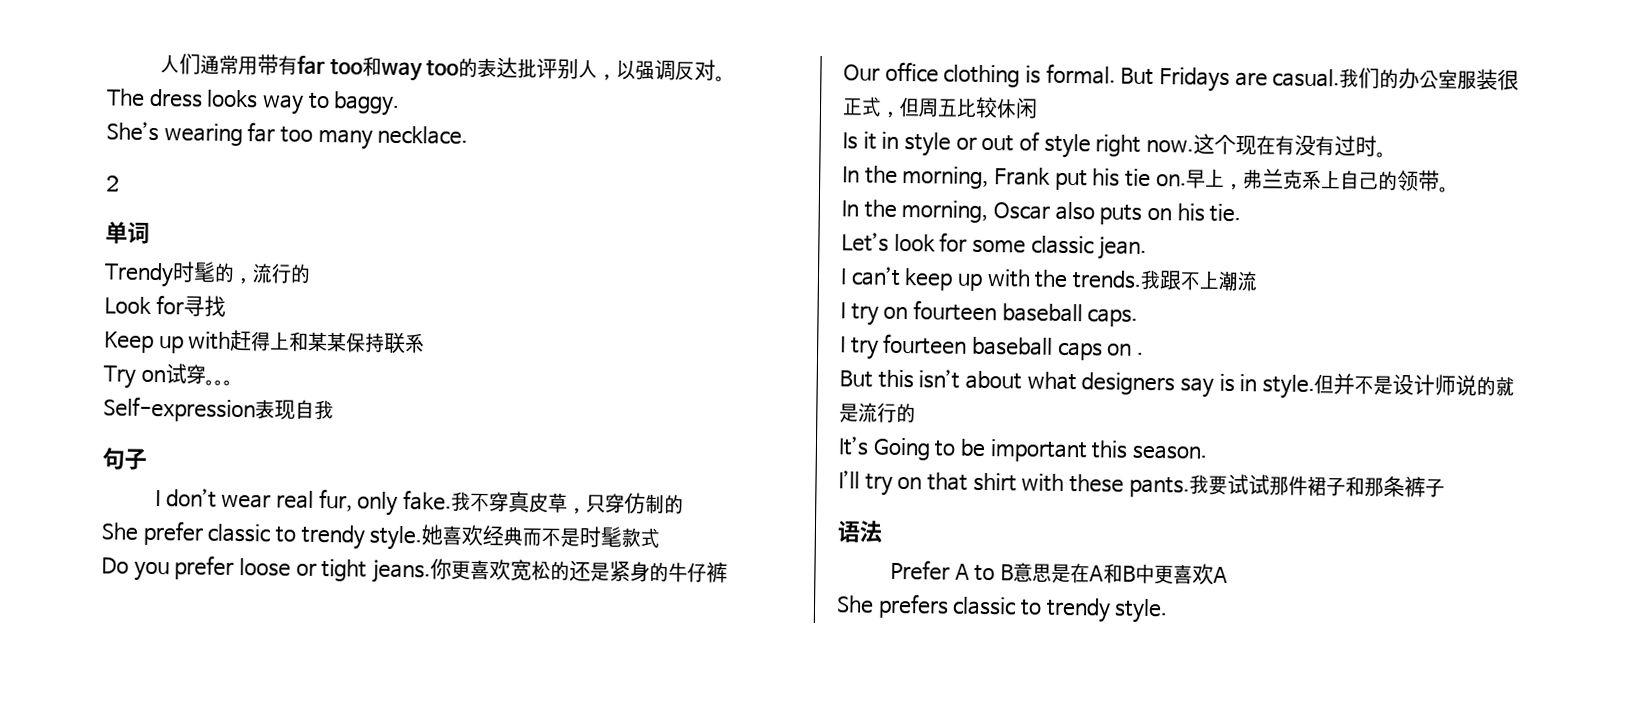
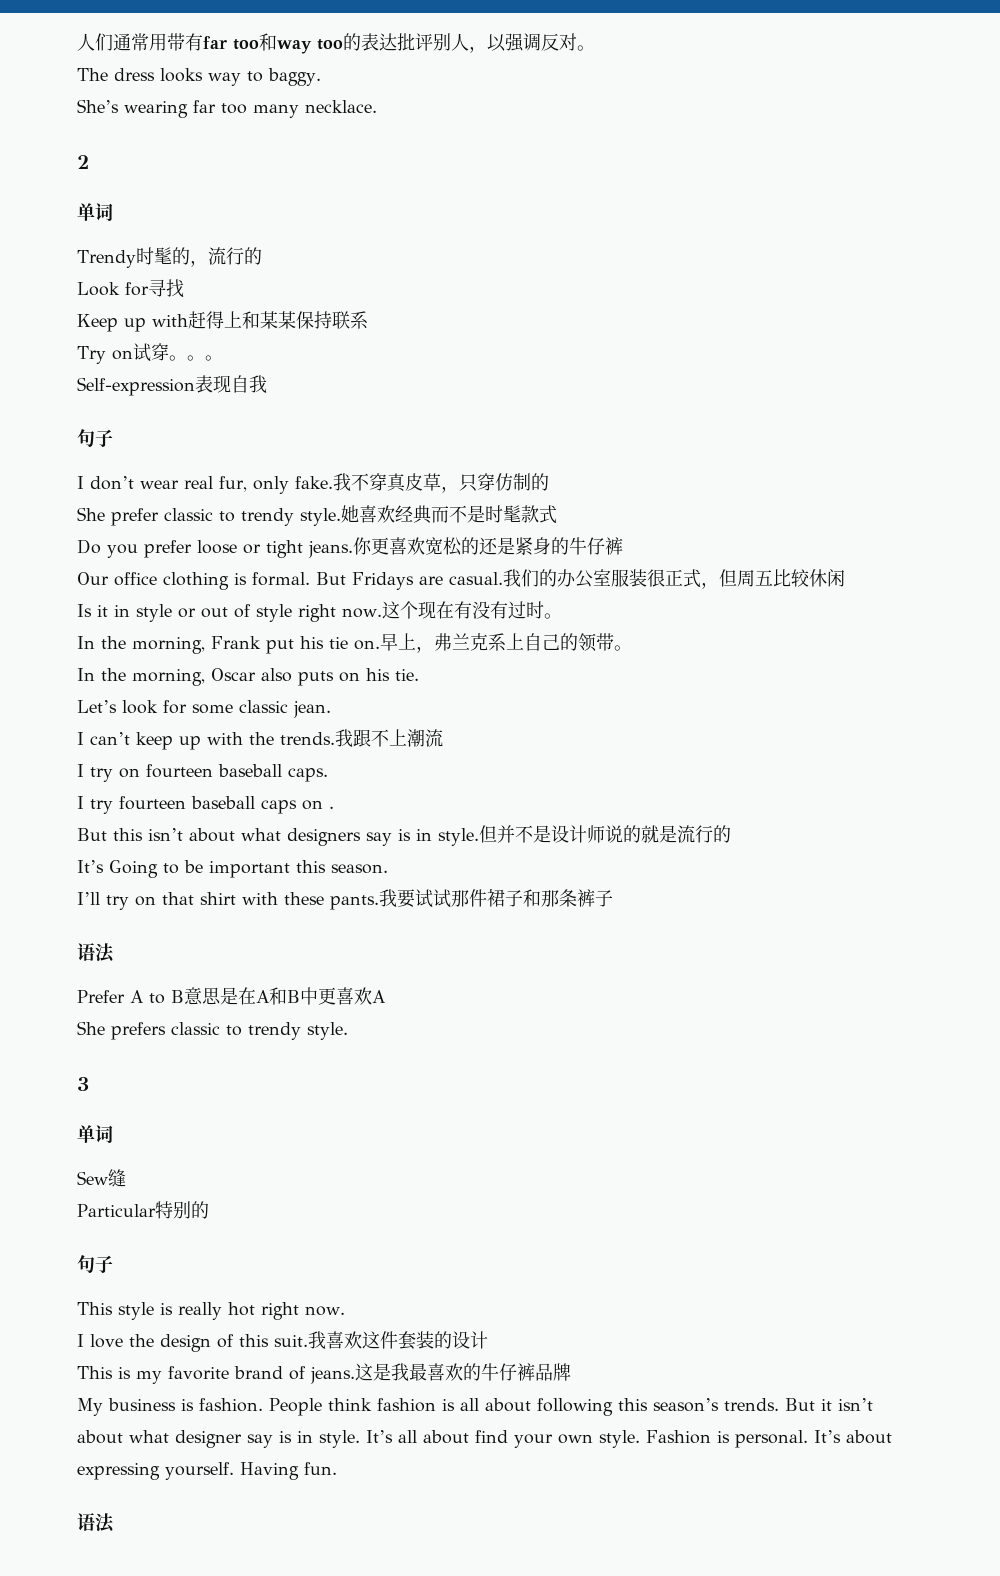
+ 3
+ 单词
+ Sew缝
+ Particular特别的
+ 句子
+ This style is really hot right now.
+ I love the design of this suit.我喜欢这件套装的设计
+ This is my favorite brand of jeans.这是我最喜欢的牛仔裤品牌
+ My business is fashion. People think fashion is all about following this season’s trends. But it isn’t about what designer say is in style. It’s all about find your own style. Fashion is personal. It’s about expressing yourself. Having fun.
+ 语法

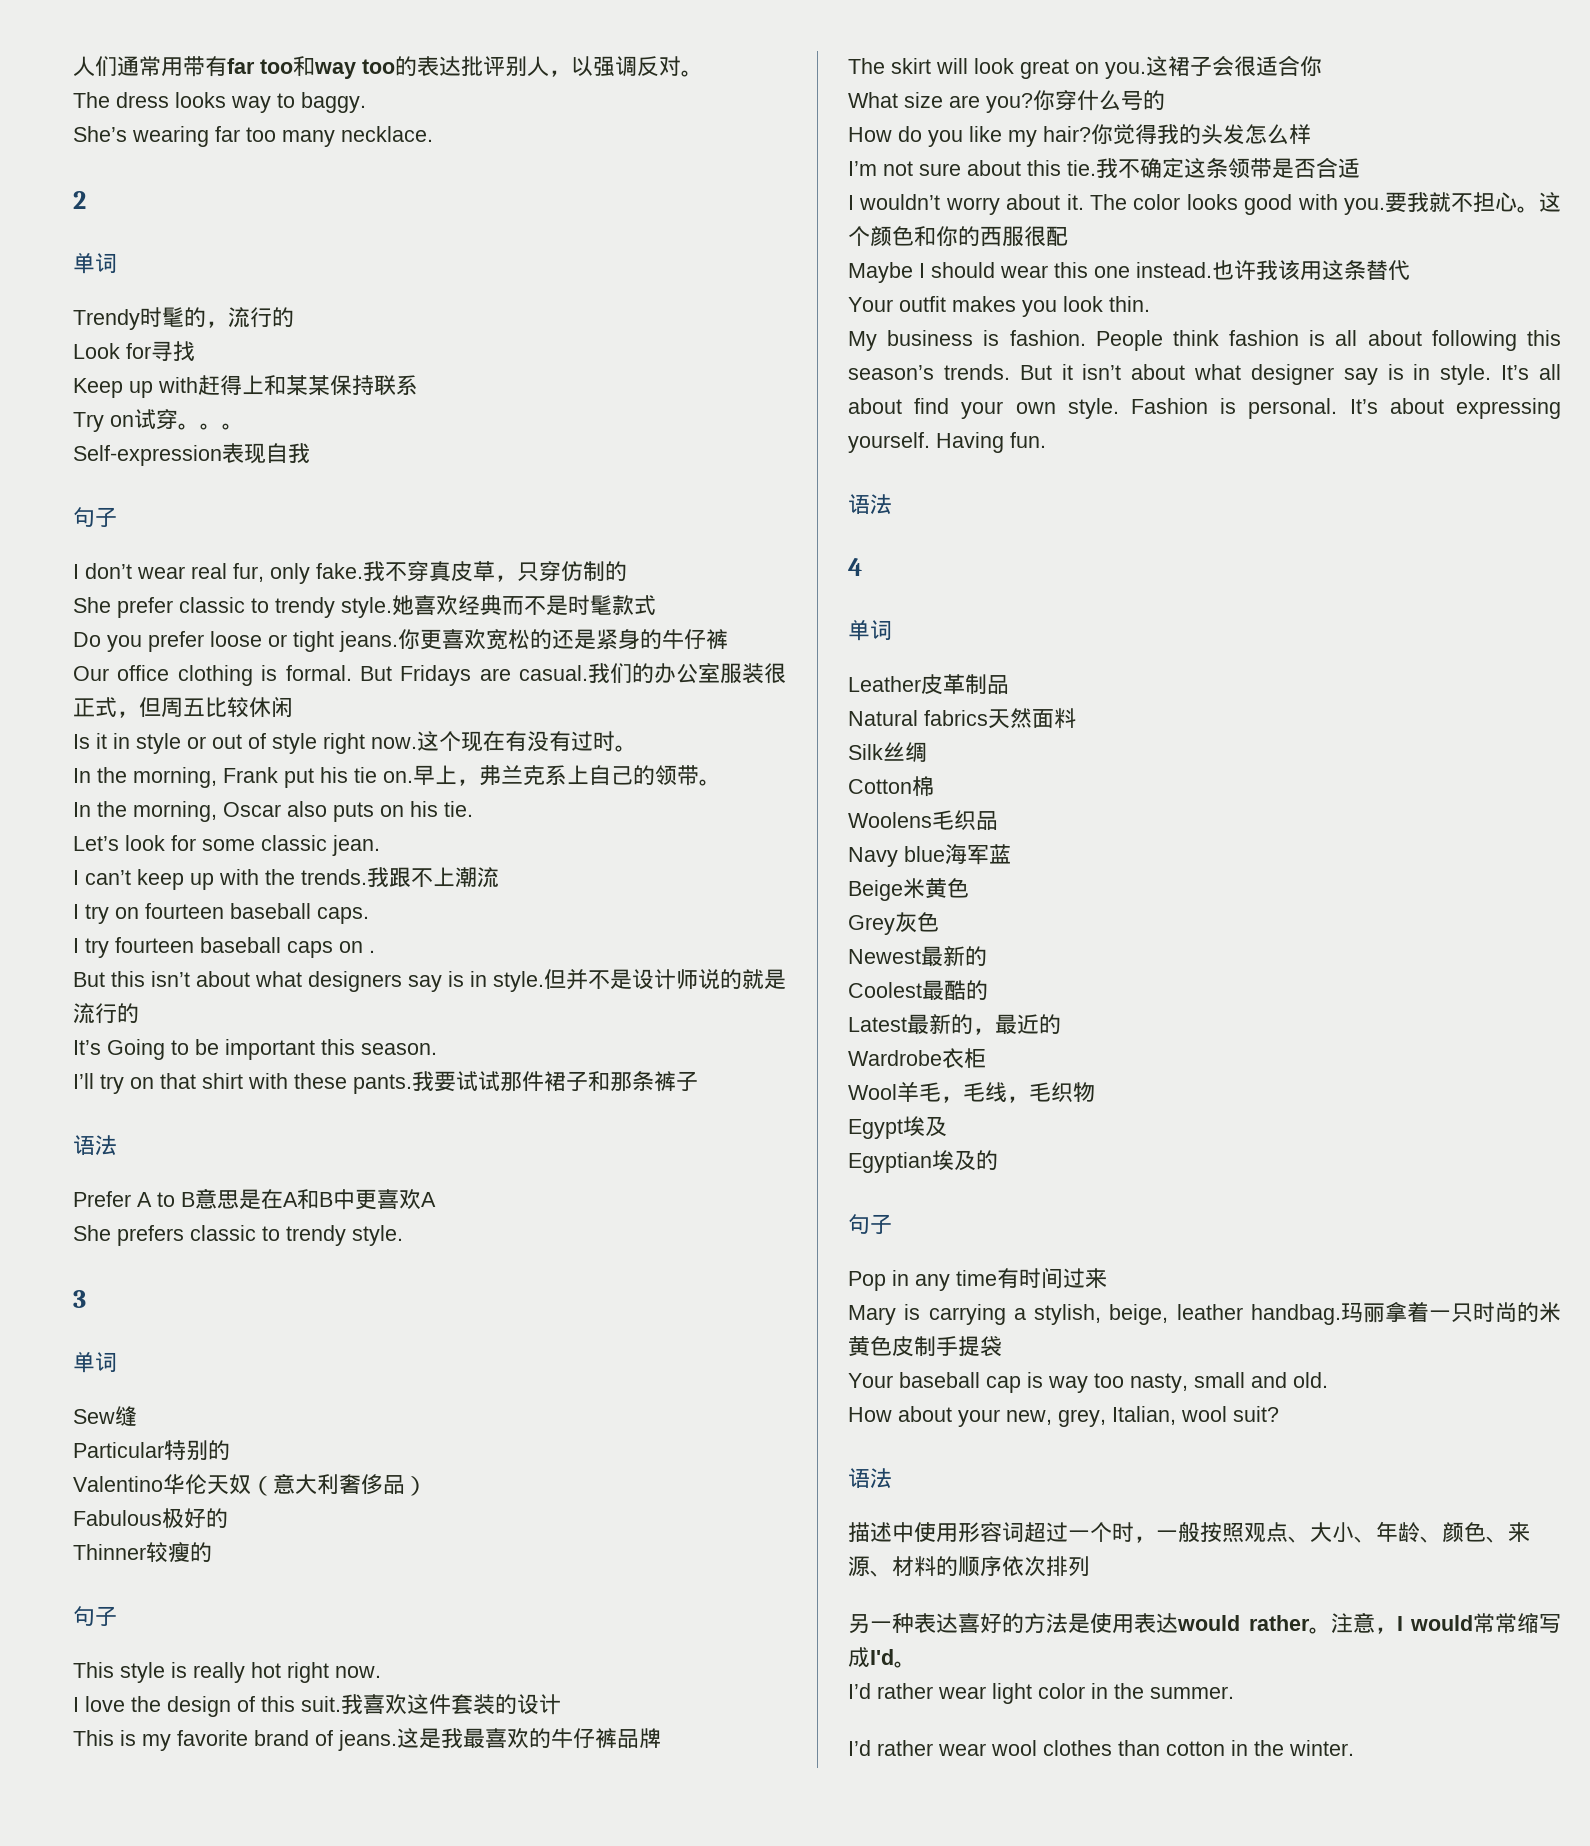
+ Valentino华伦天奴（意大利奢侈品）
+ Fabulous极好的
+ Thinner较瘦的
+ The skirt will look great on you.这裙子会很适合你
+ What size are you?你穿什么号的
+ How do you like my hair?你觉得我的头发怎么样
+ I’m not sure about this tie.我不确定这条领带是否合适
+ I wouldn’t worry about it. The color looks good with you.要我就不担心。这个颜色和你的西服很配
+ Maybe I should wear this one instead.也许我该用这条替代
+ Your outfit makes you look thin.
+ 4
+ 单词
+ Leather皮革制品
+ Natural fabrics天然面料
+ Silk丝绸
+ Cotton棉
+ Woolens毛织品
+ Navy blue海军蓝
+ Beige米黄色
+ Grey灰色
+ Newest最新的
+ Coolest最酷的
+ Latest最新的，最近的
+ Wardrobe衣柜
+ Wool羊毛，毛线，毛织物
+ Egypt埃及
+ Egyptian埃及的
+ 句子
+ Pop in any time有时间过来
+ Mary is carrying a stylish, beige, leather handbag.玛丽拿着一只时尚的米黄色皮制手提袋
+ Your baseball cap is way too nasty, small and old.
+ How about your new, grey, Italian, wool suit?
+ 语法
+ 描述中使用形容词超过一个时，一般按照观点、大小、年龄、颜色、来源、材料的顺序依次排列
+ 另一种表达喜好的方法是使用表达would rather。注意，I would常常缩写成I'd。
+ I’d rather wear light color in the summer.
+ I’d rather wear wool clothes than cotton in the winter.

